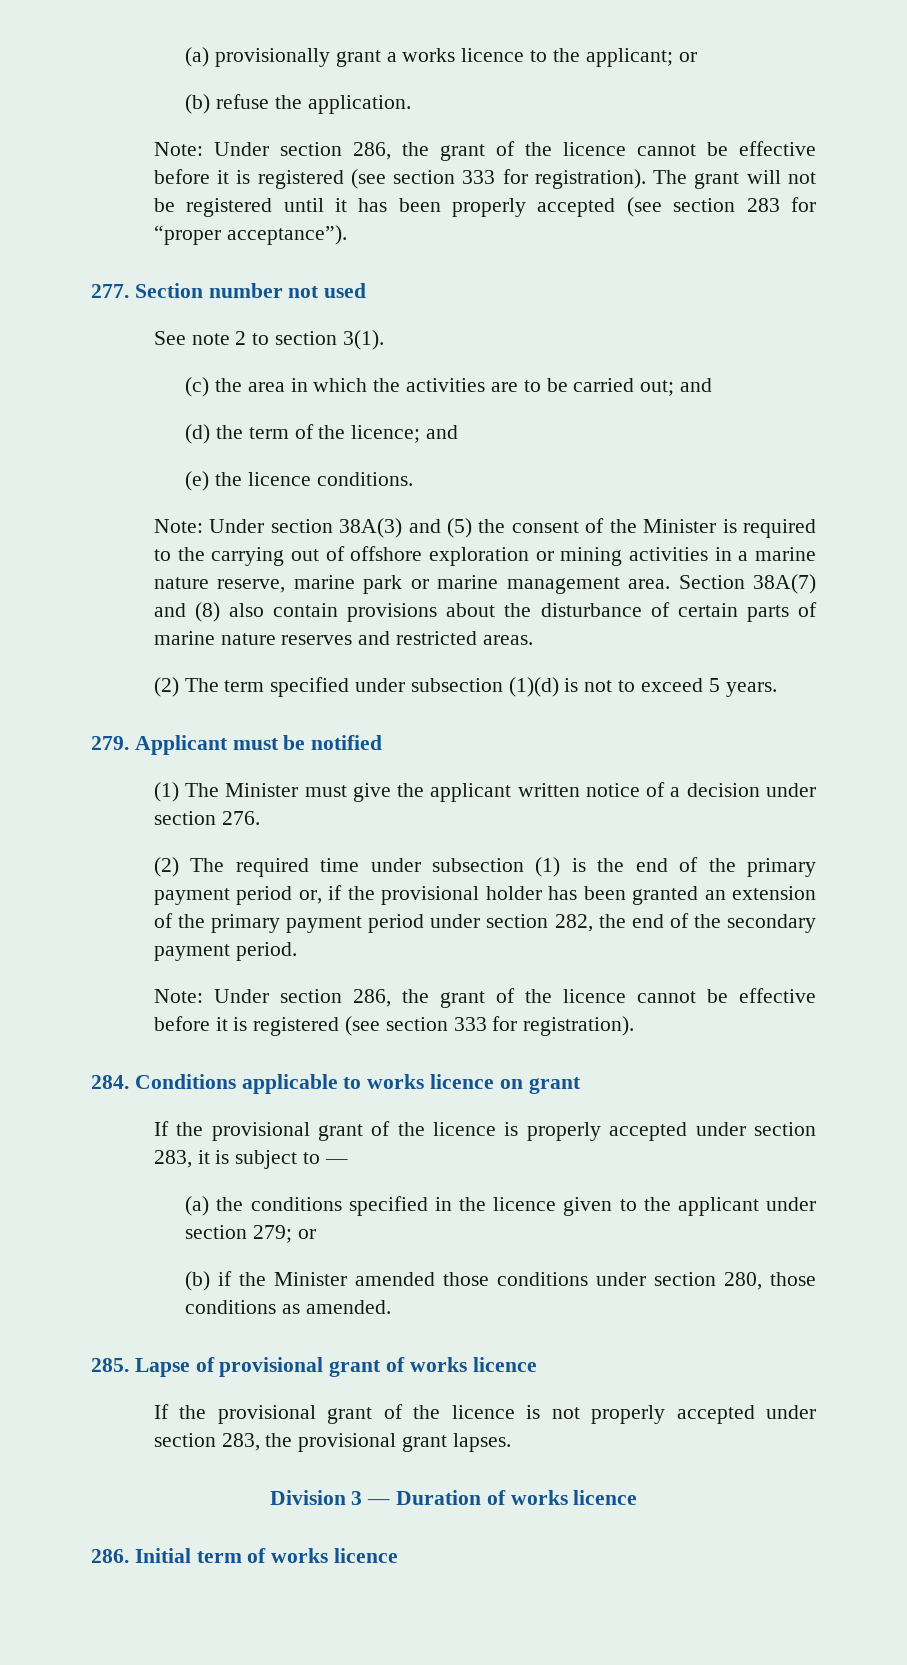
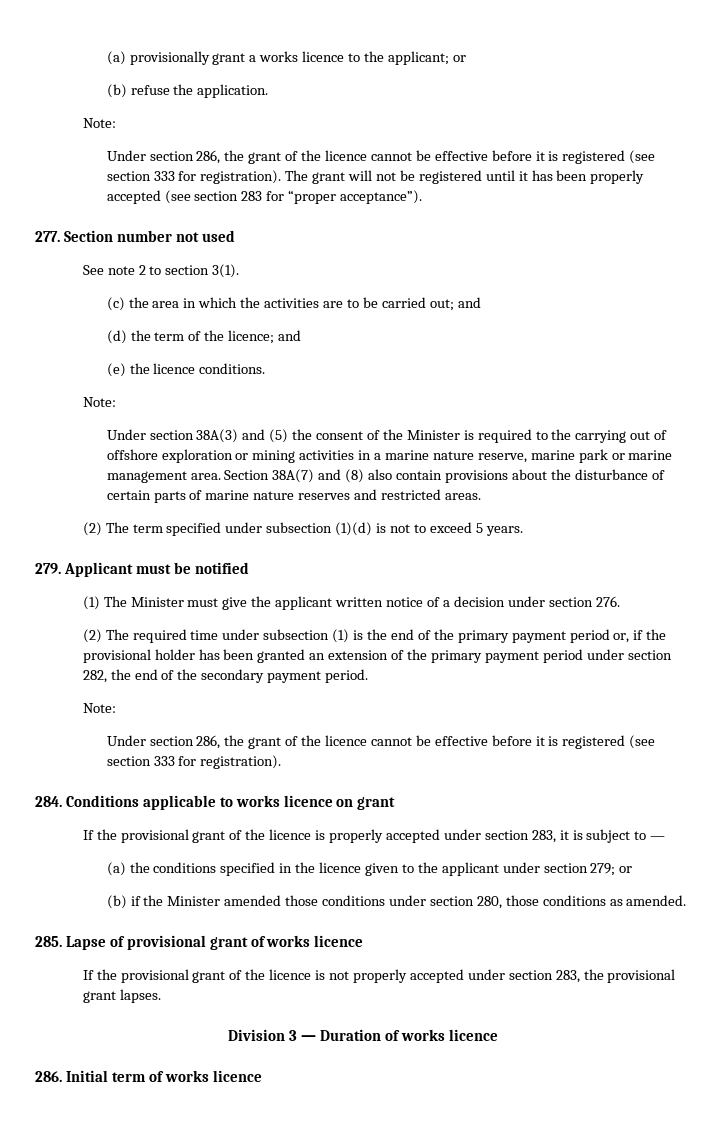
  (b) refuse the application.
- Note: Under section 286, the grant of the licence cannot be effective before it is registered (see section 333 for registration).
+ Note:
+ Under section 286, the grant of the licence cannot be effective before it is registered (see section 333 for registration).
  (e) the licence conditions.
- Note: Under section 38A(3) and (5) the consent of the Minister is required to the carrying out of offshore exploration or mining activities in a marine nature reserve, marine park or marine management area.
+ Note:
+ Under section 38A(3) and (5) the consent of the Minister is required to the carrying out of offshore exploration or mining activities in a marine nature reserve, marine park or marine management area.
  (2) The required time under subsection (1) is the end of the primary payment period or, if the provisional holder has been granted an extension of the primary payment period under section 282, the end of the secondary payment period.
- Note: Under section 286, the grant of the licence cannot be effective before it is registered (see section 333 for registration).
+ Note:
+ Under section 286, the grant of the licence cannot be effective before it is registered (see section 333 for registration).

